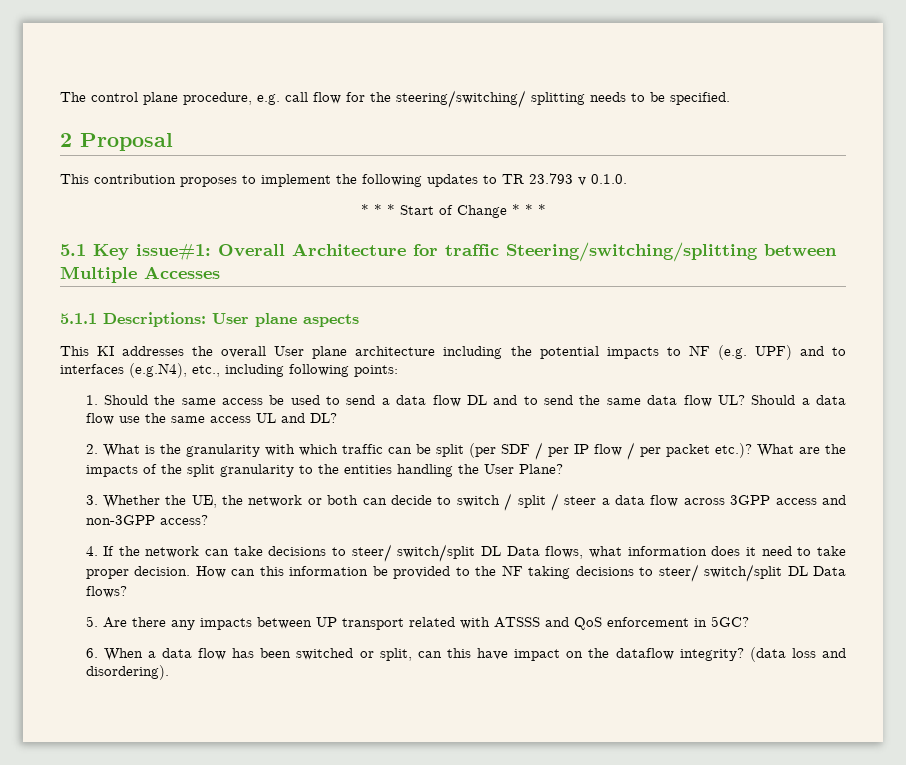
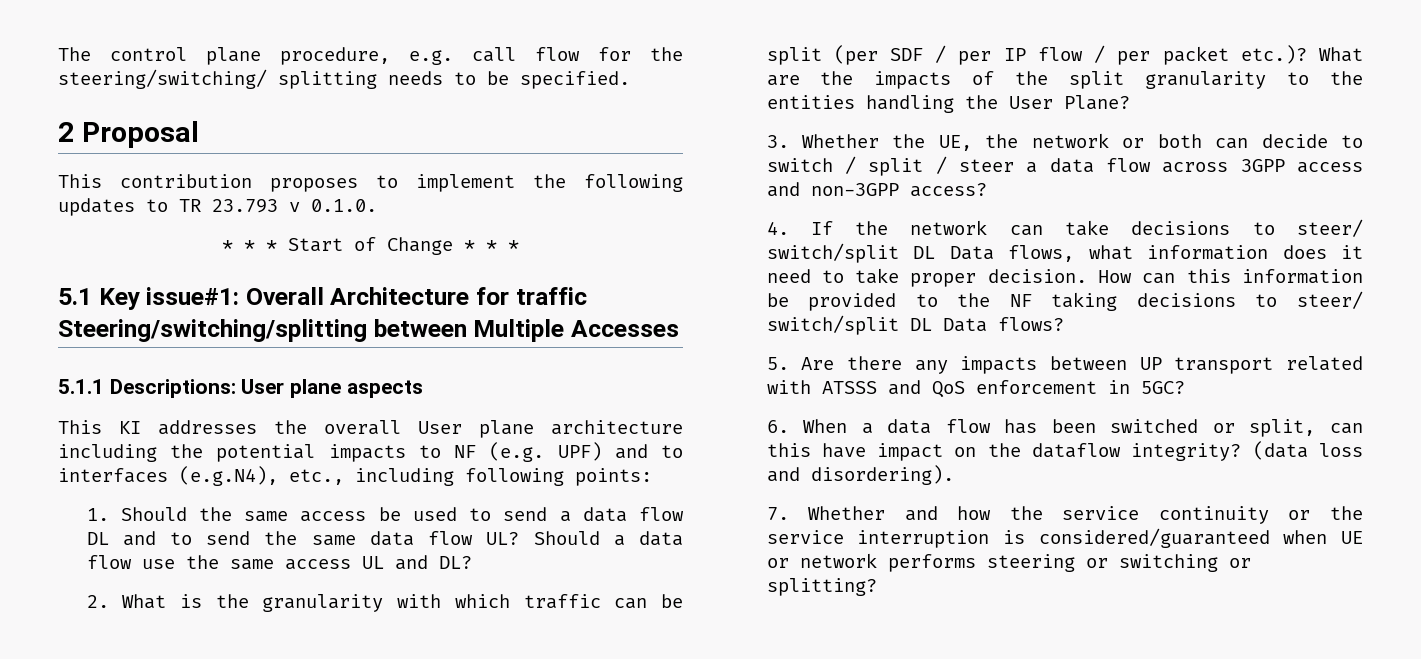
+ 7. Whether and how the service continuity or the service interruption is considered/guaranteed when UE or network performs steering or switching or splitting?

